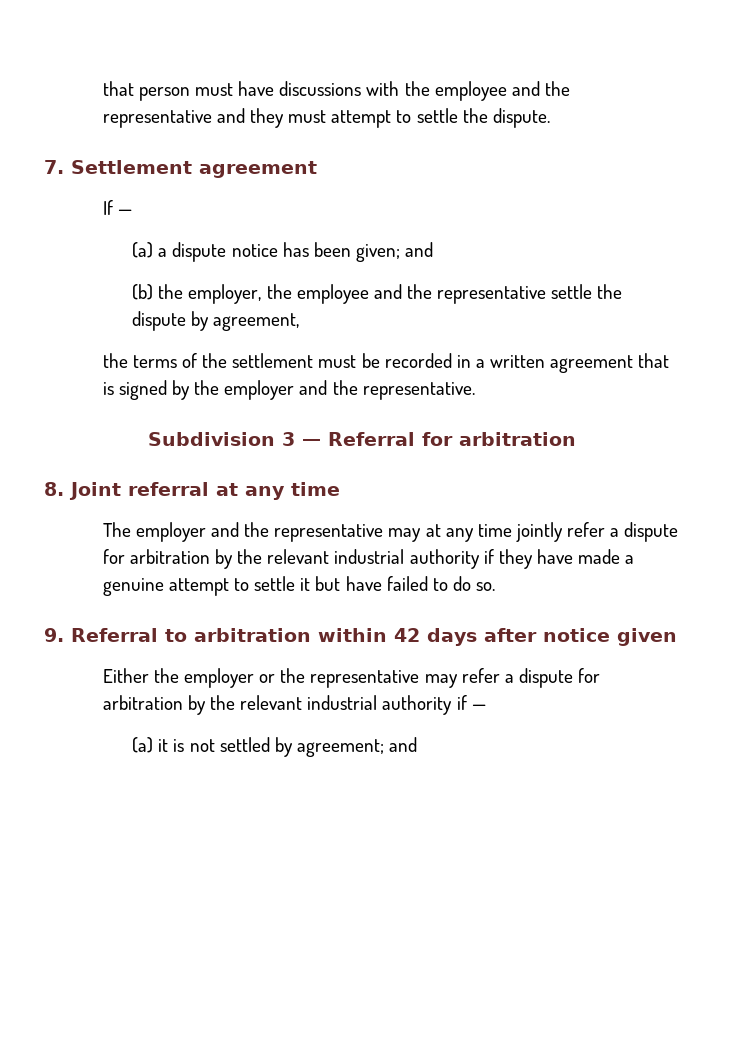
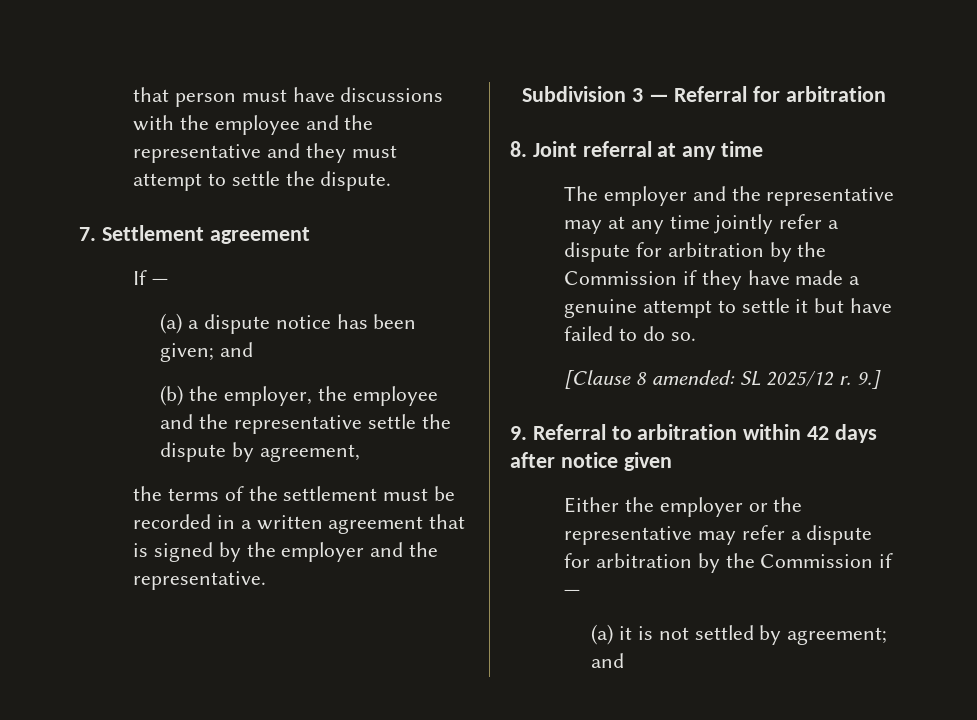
- The employer and the representative may at any time jointly refer a dispute for arbitration by the relevant industrial authority if they have made a genuine attempt to settle it but have failed to do so.
+ The employer and the representative may at any time jointly refer a dispute for arbitration by the Commission if they have made a genuine attempt to settle it but have failed to do so.
+ [Clause 8 amended: SL 2025/12 r. 9.]
- Either the employer or the representative may refer a dispute for arbitration by the relevant industrial authority if —
+ Either the employer or the representative may refer a dispute for arbitration by the Commission if —

